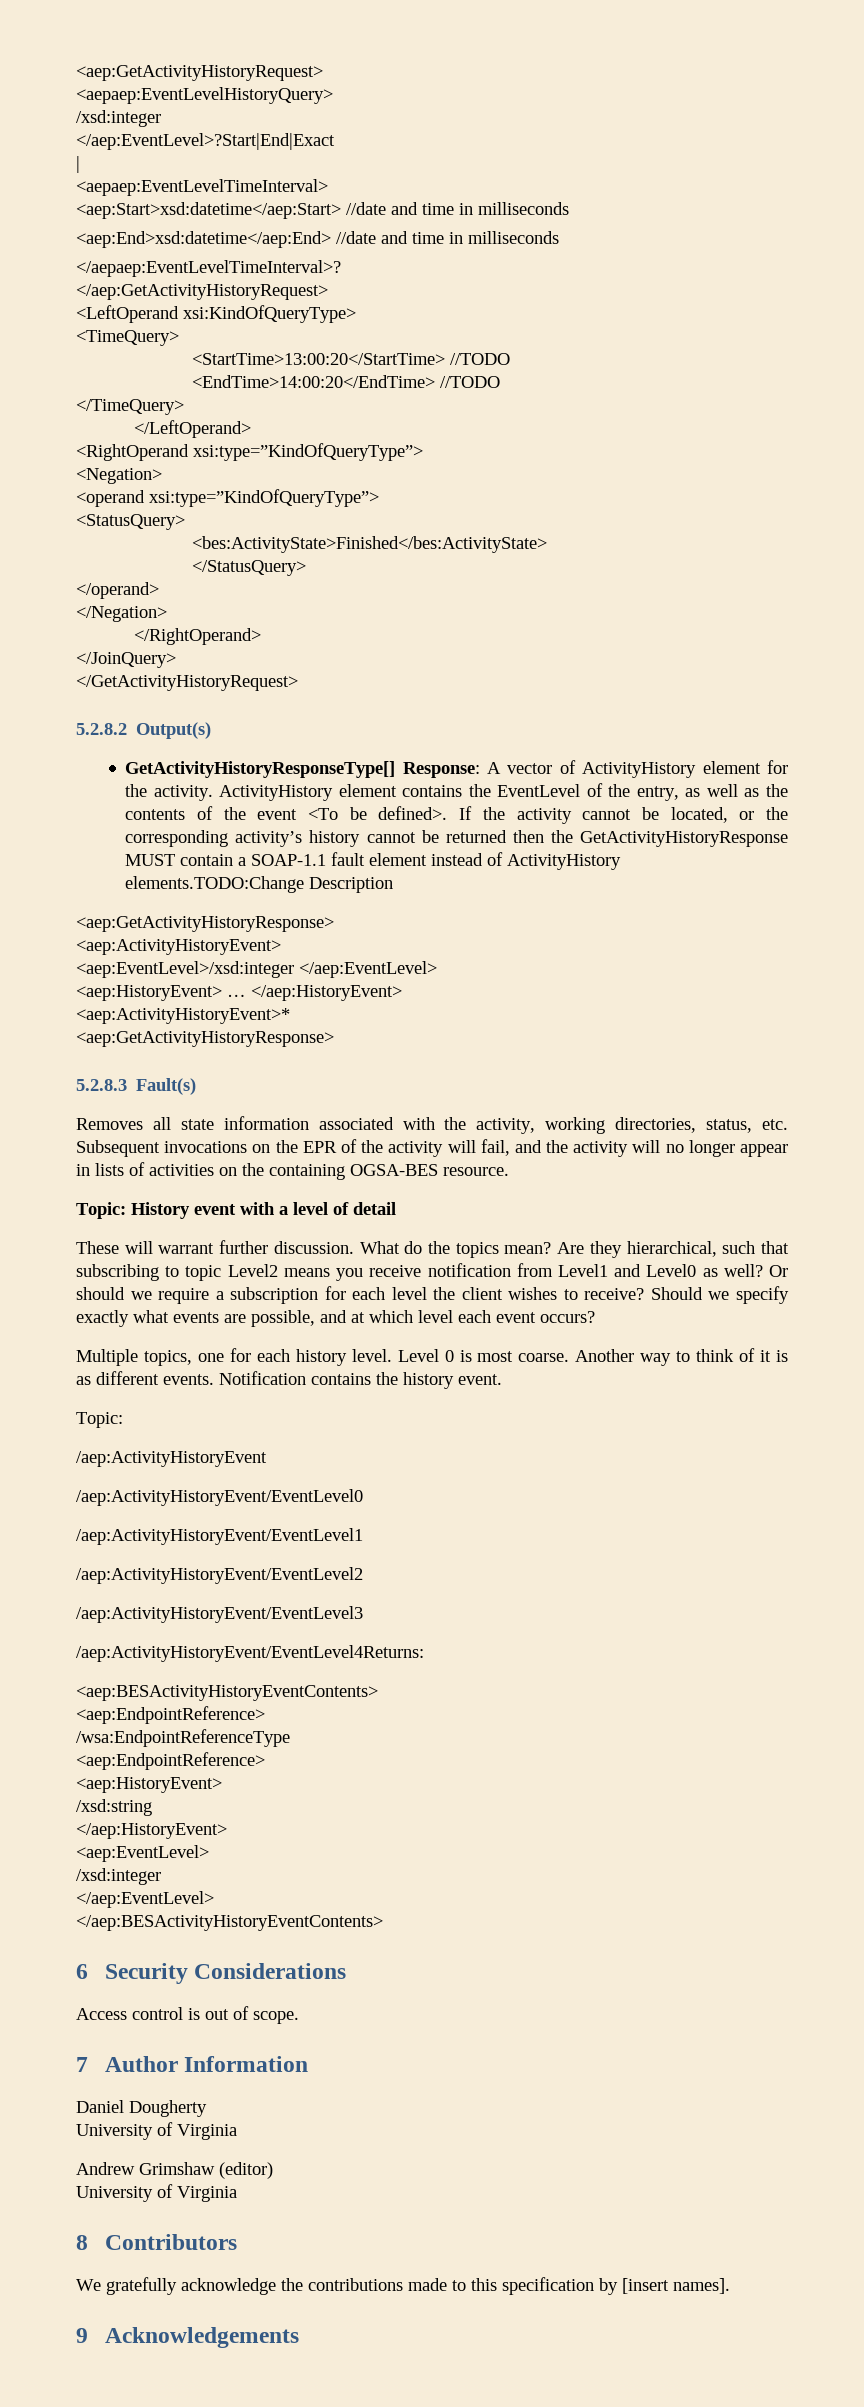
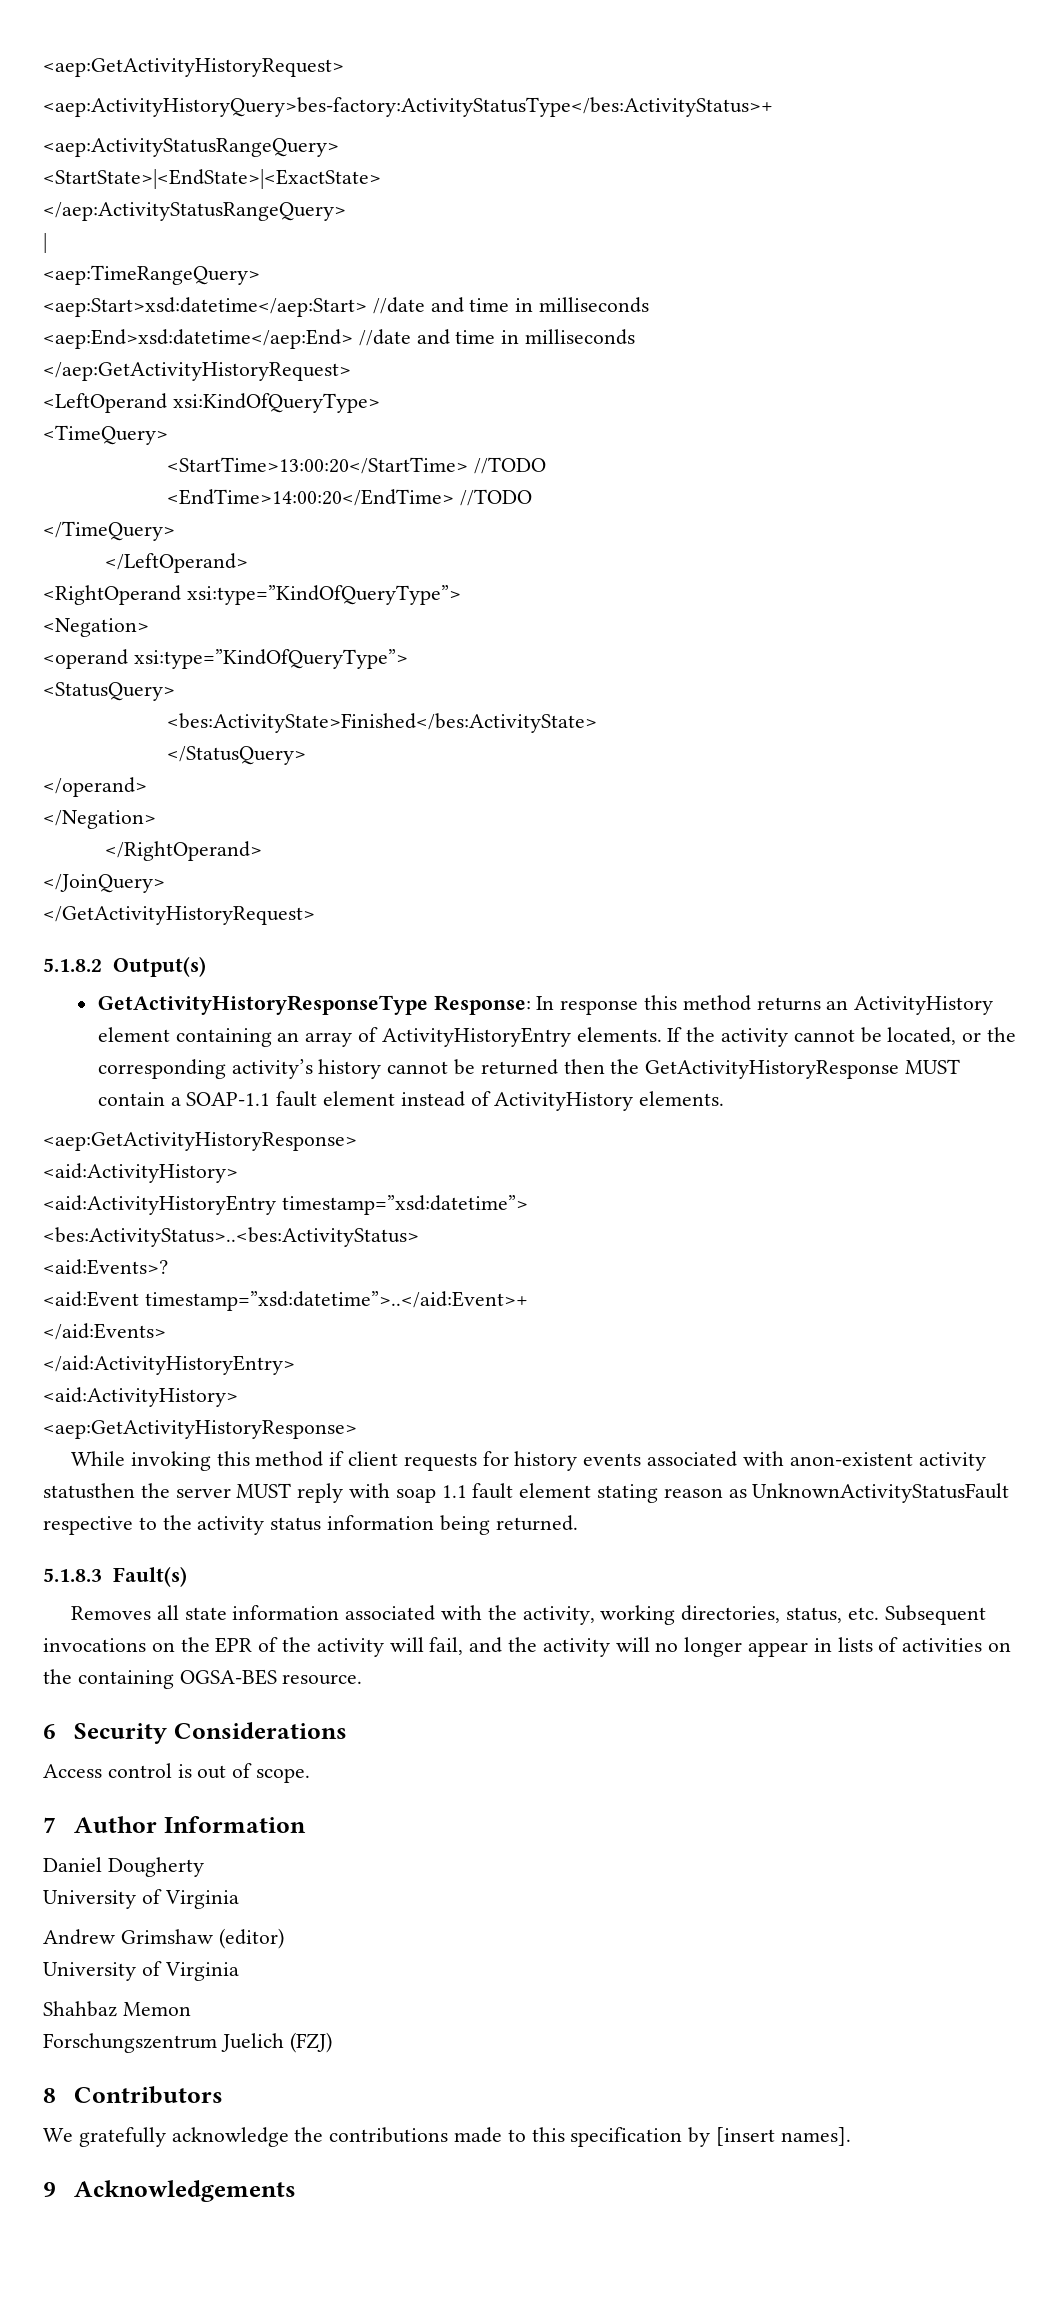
- <aepaep:EventLevelHistoryQuery>
- /xsd:integer
- </aep:EventLevel>?Start|End|Exact
+ <aep:ActivityHistoryQuery>bes-factory:ActivityStatusType</bes:ActivityStatus>+
+ <aep:ActivityStatusRangeQuery>
+ <StartState>|<EndState>|<ExactState>
+ </aep:ActivityStatusRangeQuery>
- <aepaep:EventLevelTimeInterval>
+ <aep:TimeRangeQuery>
- </aepaep:EventLevelTimeInterval>?
- 5.2.8.2 Output(s)
+ 5.1.8.2 Output(s)
- GetActivityHistoryResponseType[] Response: A vector of ActivityHistory element for the activity. ActivityHistory element contains the EventLevel of the entry, as well as the contents of the event <To be defined>.
+ GetActivityHistoryResponseType Response: In response this method returns an ActivityHistory element containing an array of ActivityHistoryEntry elements.
- If the activity cannot be located, or the corresponding activity’s history cannot be returned then the GetActivityHistoryResponse MUST contain a SOAP-1.1 fault element instead of ActivityHistory elements.TODO:Change Description
+ If the activity cannot be located, or the corresponding activity’s history cannot be returned then the GetActivityHistoryResponse MUST contain a SOAP-1.1 fault element instead of ActivityHistory elements.
  <aep:GetActivityHistoryResponse>
- <aep:ActivityHistoryEvent>
- <aep:EventLevel>/xsd:integer </aep:EventLevel>
- <aep:HistoryEvent> … </aep:HistoryEvent>
- <aep:ActivityHistoryEvent>*
+ <aid:ActivityHistory>
+ <aid:ActivityHistoryEntry timestamp=”xsd:datetime”>
+ <bes:ActivityStatus>..<bes:ActivityStatus>
+ <aid:Events>?
+ <aid:Event timestamp=”xsd:datetime”>..</aid:Event>+
+ </aid:Events>
+ </aid:ActivityHistoryEntry>
+ <aid:ActivityHistory>
  <aep:GetActivityHistoryResponse>
- 5.2.8.3 Fault(s)
+ While invoking this method if client requests for history events associated with anon-existent activity statusthen the server MUST reply with soap 1.1 fault element stating reason as UnknownActivityStatusFault respective to the activity status information being returned.
+ 5.1.8.3 Fault(s)
- Topic: History event with a level of detail
- These will warrant further discussion. What do the topics mean? Are they hierarchical, such that subscribing to topic Level2 means you receive notification from Level1 and Level0 as well? Or should we require a subscription for each level the client wishes to receive? Should we specify exactly what events are possible, and at which level each event occurs?
- Multiple topics, one for each history level. Level 0 is most coarse. Another way to think of it is as different events. Notification contains the history event.
- Topic:
- /aep:ActivityHistoryEvent
- /aep:ActivityHistoryEvent/EventLevel0
- /aep:ActivityHistoryEvent/EventLevel1
- /aep:ActivityHistoryEvent/EventLevel2
- /aep:ActivityHistoryEvent/EventLevel3
- /aep:ActivityHistoryEvent/EventLevel4Returns:
- <aep:BESActivityHistoryEventContents>
- <aep:EndpointReference>
- /wsa:EndpointReferenceType
- <aep:EndpointReference>
- <aep:HistoryEvent>
- /xsd:string
- </aep:HistoryEvent>
- <aep:EventLevel>
- /xsd:integer
- </aep:EventLevel>
- </aep:BESActivityHistoryEventContents>
+ Shahbaz Memon
+ Forschungszentrum Juelich (FZJ)

